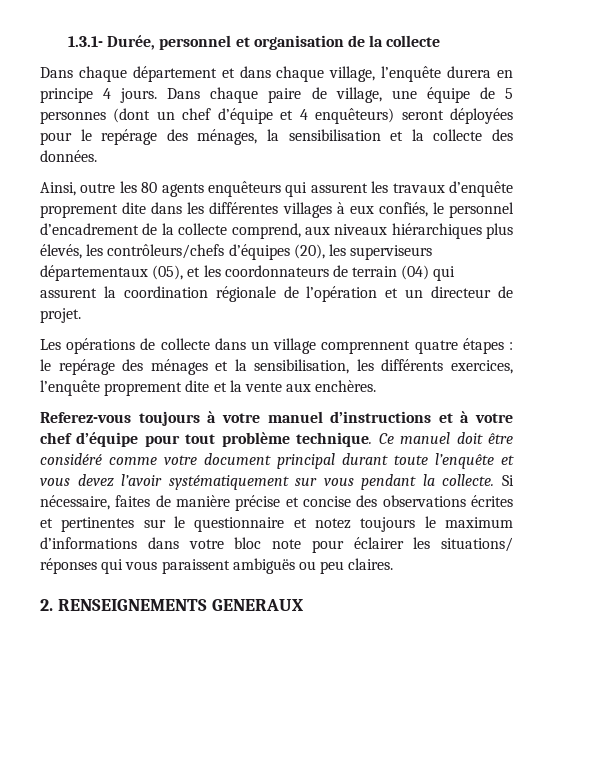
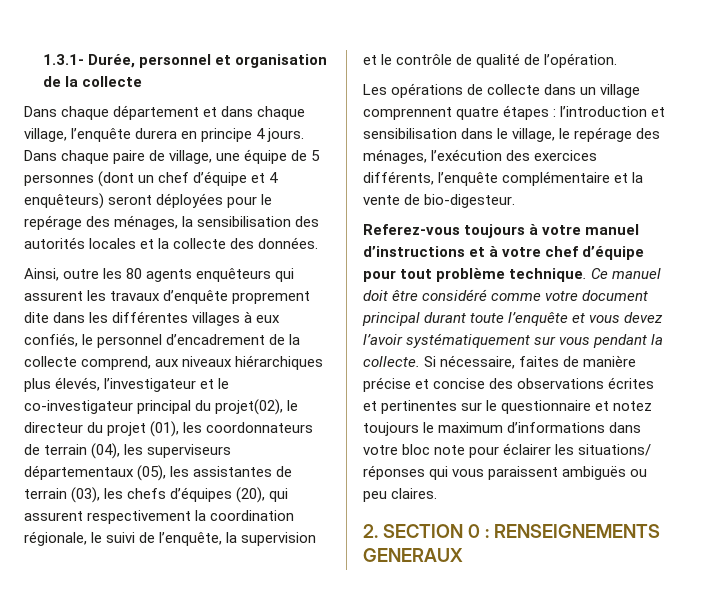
- Dans chaque paire de village, une équipe de 5 personnes (dont un chef d’équipe et 4 enquêteurs) seront déployées pour le repérage des ménages, la sensibilisation et la collecte des données.
+ Dans chaque paire de village, une équipe de 5 personnes (dont un chef d’équipe et 4 enquêteurs) seront déployées pour le repérage des ménages, la sensibilisation des autorités locales et la collecte des données.
- Ainsi, outre les 80 agents enquêteurs qui assurent les travaux d’enquête proprement dite dans les différentes villages à eux confiés, le personnel d’encadrement de la collecte comprend, aux niveaux hiérarchiques plus élevés, les contrôleurs/chefs d’équipes (20), les superviseurs départementaux (05), et les coordonnateurs de terrain (04) qui assurent la coordination régionale de l’opération et un directeur de projet.
+ Ainsi, outre les 80 agents enquêteurs qui assurent les travaux d’enquête proprement dite dans les différentes villages à eux confiés, le personnel d’encadrement de la collecte comprend, aux niveaux hiérarchiques plus élevés, l’investigateur et le co-investigateur principal du projet(02), le directeur du projet (01), les coordonnateurs de terrain (04), les superviseurs départementaux (05), les assistantes de terrain (03), les chefs d’équipes (20), qui assurent respectivement la coordination régionale, le suivi de l’enquête, la supervision et le contrôle de qualité de l’opération.
- Les opérations de collecte dans un village comprennent quatre étapes : le repérage des ménages et la sensibilisation, les différents exercices, l’enquête proprement dite et la vente aux enchères.
+ Les opérations de collecte dans un village comprennent quatre étapes : l’introduction et sensibilisation dans le village, le repérage des ménages, l’exécution des exercices différents, l’enquête complémentaire et la vente de bio-digesteur.
- 2. RENSEIGNEMENTS GENERAUX
+ 2. SECTION 0 : RENSEIGNEMENTS GENERAUX

